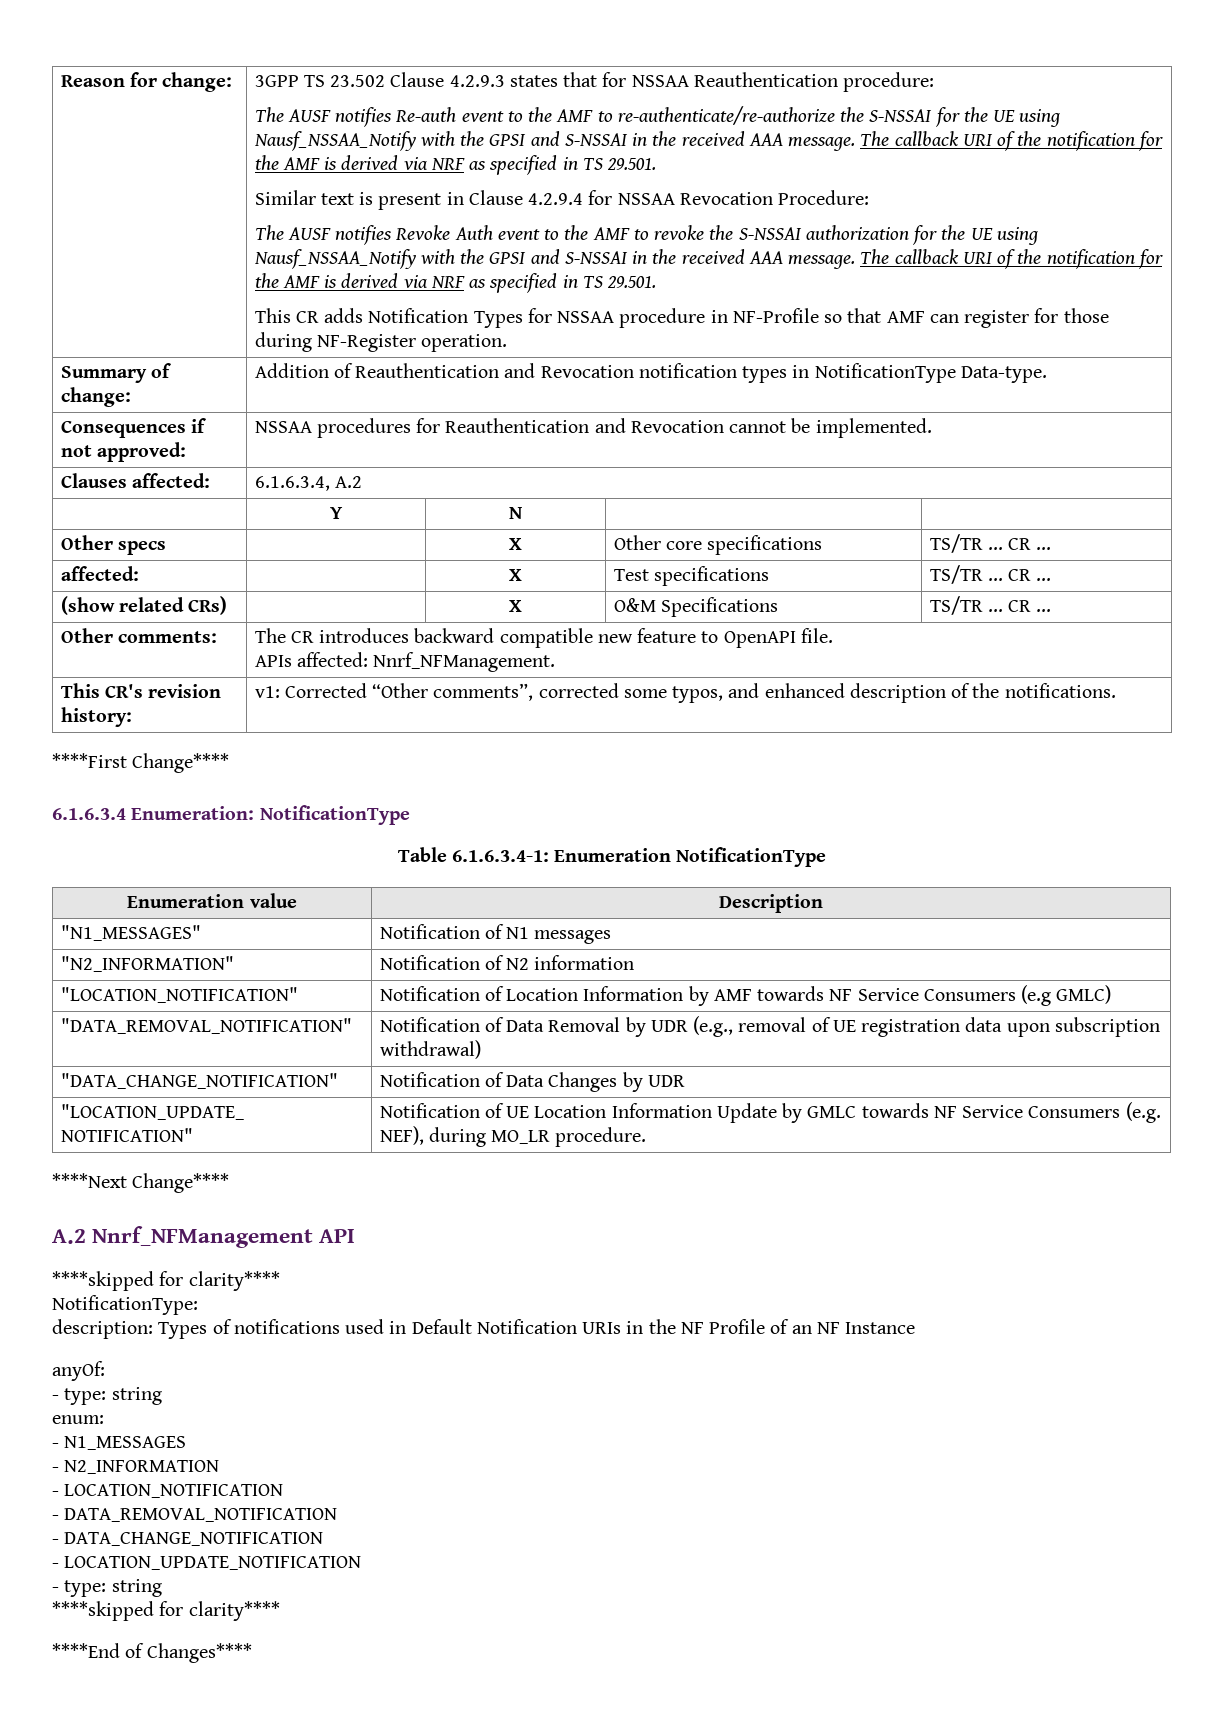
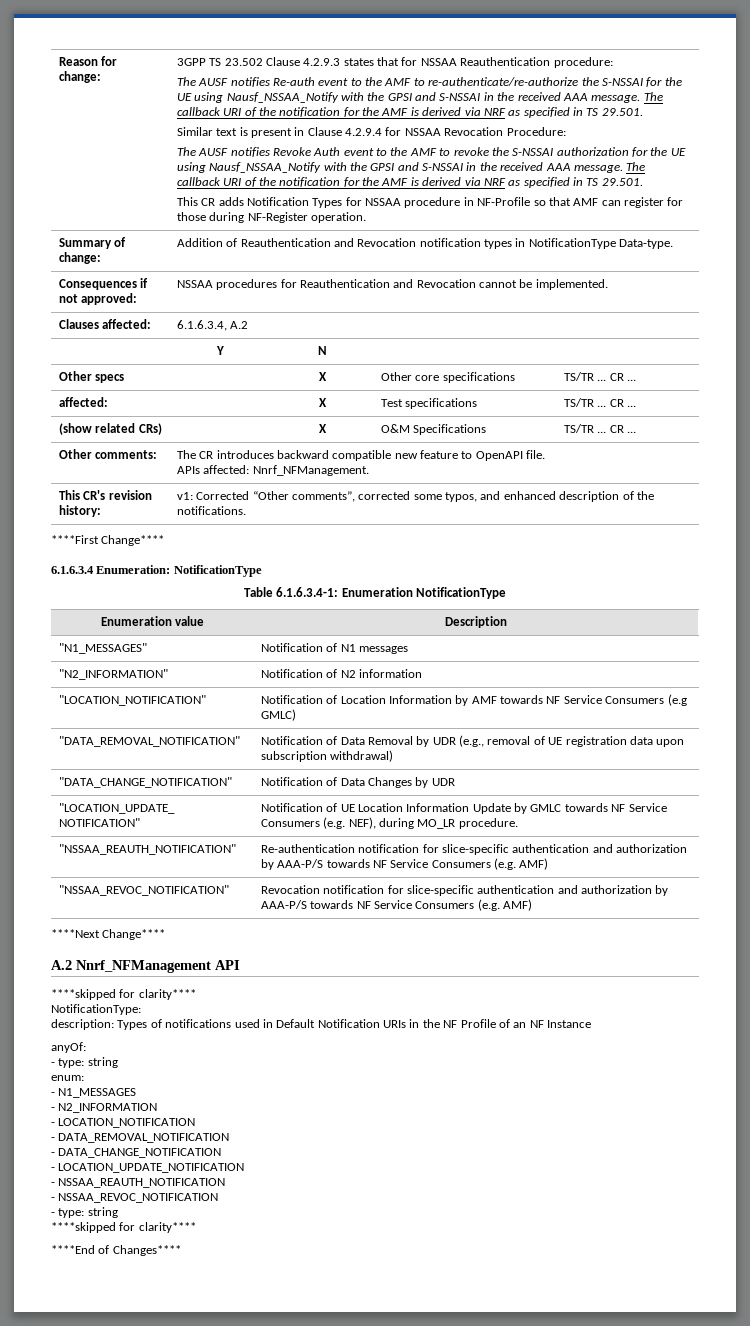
+ "NSSAA_REAUTH_NOTIFICATION" | Re-authentication notification for slice-specific authentication and authorization by AAA-P/S towards NF Service Consumers (e.g. AMF)
+ "NSSAA_REVOC_NOTIFICATION" | Revocation notification for slice-specific authentication and authorization by AAA-P/S towards NF Service Consumers (e.g. AMF)
+ - NSSAA_REAUTH_NOTIFICATION
+ - NSSAA_REVOC_NOTIFICATION

